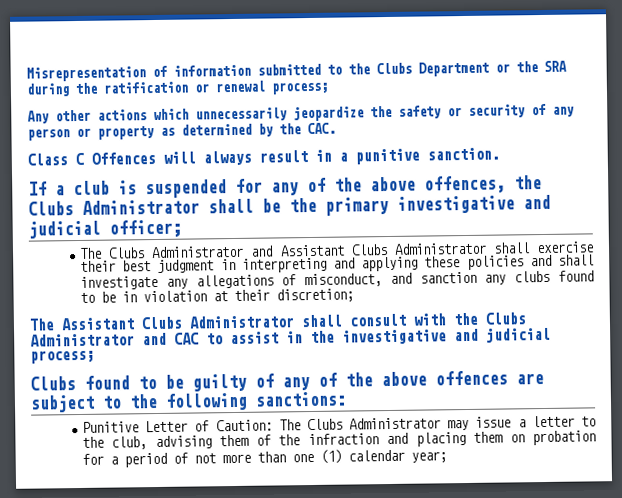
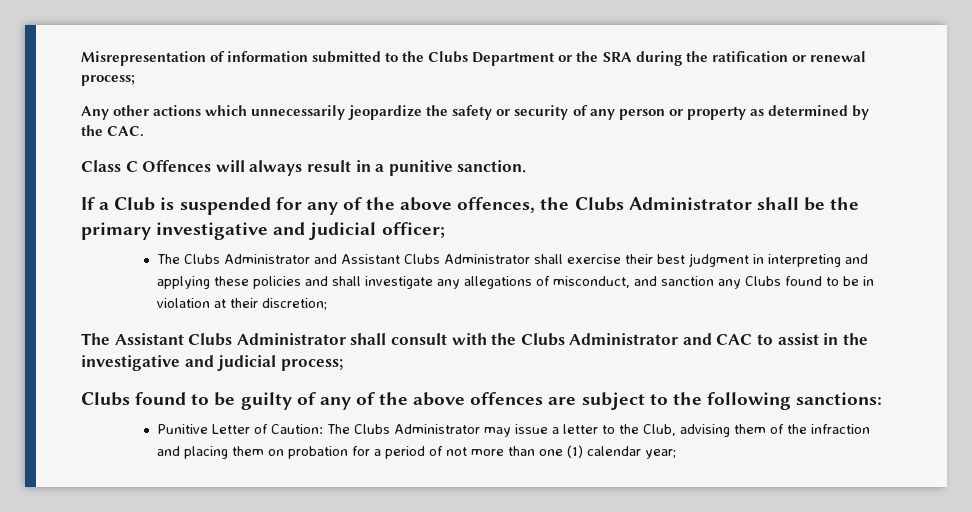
- If a club is suspended for any of the above offences, the Clubs Administrator shall be the primary investigative and judicial officer;
+ If a Club is suspended for any of the above offences, the Clubs Administrator shall be the primary investigative and judicial officer;
- The Clubs Administrator and Assistant Clubs Administrator shall exercise their best judgment in interpreting and applying these policies and shall investigate any allegations of misconduct, and sanction any clubs found to be in violation at their discretion;
+ The Clubs Administrator and Assistant Clubs Administrator shall exercise their best judgment in interpreting and applying these policies and shall investigate any allegations of misconduct, and sanction any Clubs found to be in violation at their discretion;
- Punitive Letter of Caution: The Clubs Administrator may issue a letter to the club, advising them of the infraction and placing them on probation for a period of not more than one (1) calendar year;
+ Punitive Letter of Caution: The Clubs Administrator may issue a letter to the Club, advising them of the infraction and placing them on probation for a period of not more than one (1) calendar year;

